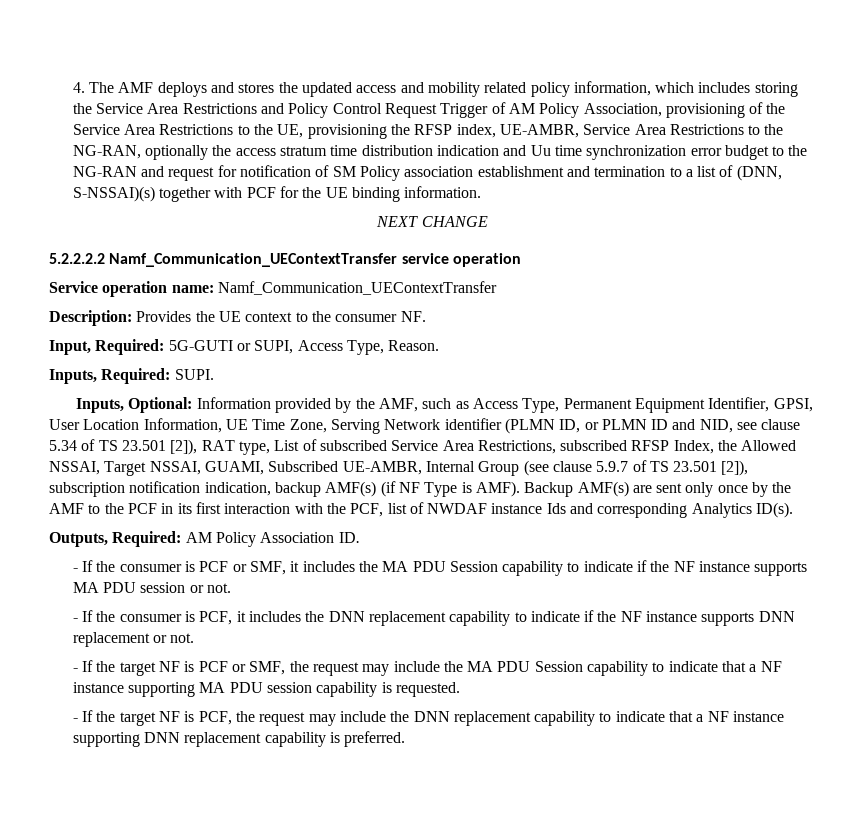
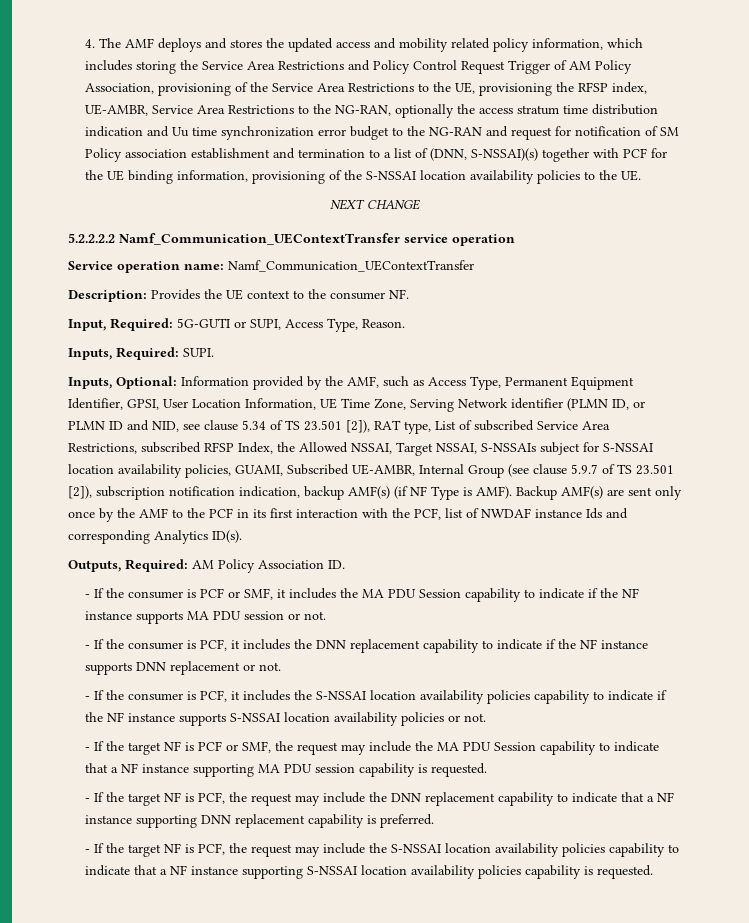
- 4. The AMF deploys and stores the updated access and mobility related policy information, which includes storing the Service Area Restrictions and Policy Control Request Trigger of AM Policy Association, provisioning of the Service Area Restrictions to the UE, provisioning the RFSP index, UE-AMBR, Service Area Restrictions to the NG-RAN, optionally the access stratum time distribution indication and Uu time synchronization error budget to the NG-RAN and request for notification of SM Policy association establishment and termination to a list of (DNN, S-NSSAI)(s) together with PCF for the UE binding information.
+ 4. The AMF deploys and stores the updated access and mobility related policy information, which includes storing the Service Area Restrictions and Policy Control Request Trigger of AM Policy Association, provisioning of the Service Area Restrictions to the UE, provisioning the RFSP index, UE-AMBR, Service Area Restrictions to the NG-RAN, optionally the access stratum time distribution indication and Uu time synchronization error budget to the NG-RAN and request for notification of SM Policy association establishment and termination to a list of (DNN, S-NSSAI)(s) together with PCF for the UE binding information, provisioning of the S-NSSAI location availability policies to the UE.
- Information provided by the AMF, such as Access Type, Permanent Equipment Identifier, GPSI, User Location Information, UE Time Zone, Serving Network identifier (PLMN ID, or PLMN ID and NID, see clause 5.34 of TS 23.501 [2]), RAT type, List of subscribed Service Area Restrictions, subscribed RFSP Index, the Allowed NSSAI, Target NSSAI, GUAMI, Subscribed UE-AMBR, Internal Group (see clause 5.9.7 of TS 23.501 [2]), subscription notification indication, backup AMF(s) (if NF Type is AMF).
+ Information provided by the AMF, such as Access Type, Permanent Equipment Identifier, GPSI, User Location Information, UE Time Zone, Serving Network identifier (PLMN ID, or PLMN ID and NID, see clause 5.34 of TS 23.501 [2]), RAT type, List of subscribed Service Area Restrictions, subscribed RFSP Index, the Allowed NSSAI, Target NSSAI, S-NSSAIs subject for S-NSSAI location availability policies, GUAMI, Subscribed UE-AMBR, Internal Group (see clause 5.9.7 of TS 23.501 [2]), subscription notification indication, backup AMF(s) (if NF Type is AMF).
+ - If the consumer is PCF, it includes the S-NSSAI location availability policies capability to indicate if the NF instance supports S-NSSAI location availability policies or not.
+ - If the target NF is PCF, the request may include the S-NSSAI location availability policies capability to indicate that a NF instance supporting S-NSSAI location availability policies capability is requested.

